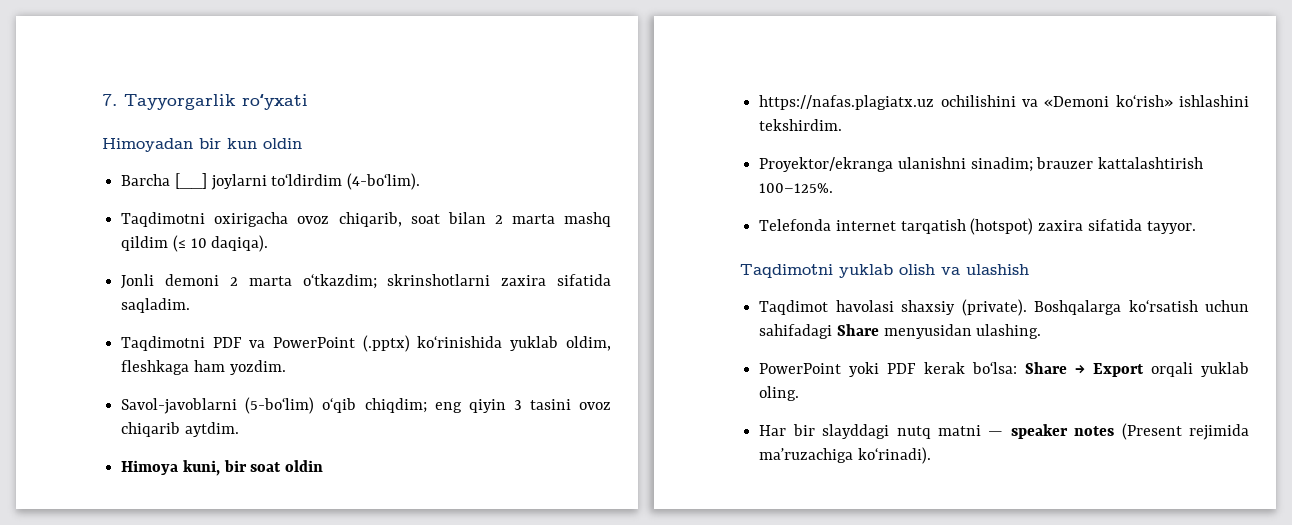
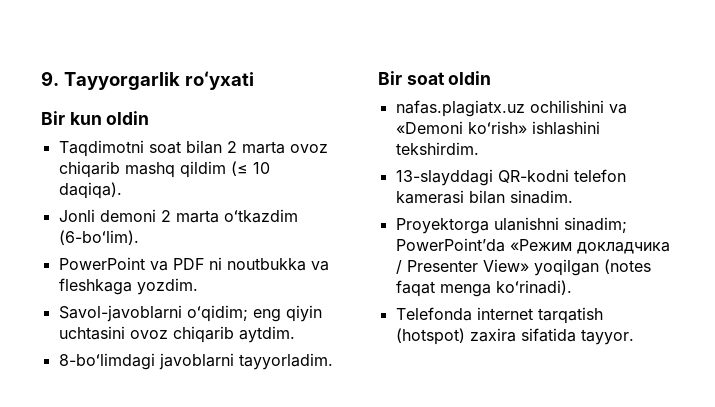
- 7. Tayyorgarlik roʻyxati
+ 9. Tayyorgarlik roʻyxati
- Himoyadan bir kun oldin
+ Bir kun oldin
- Barcha [__] joylarni toʻldirdim (4-boʻlim).
- Taqdimotni oxirigacha ovoz chiqarib, soat bilan 2 marta mashq qildim (≤ 10 daqiqa).
+ Taqdimotni soat bilan 2 marta ovoz chiqarib mashq qildim (≤ 10 daqiqa).
- Jonli demoni 2 marta oʻtkazdim; skrinshotlarni zaxira sifatida saqladim.
- Taqdimotni PDF va PowerPoint (.pptx) koʻrinishida yuklab oldim, fleshkaga ham yozdim.
- Savol-javoblarni (5-boʻlim) oʻqib chiqdim; eng qiyin 3 tasini ovoz chiqarib aytdim.
+ Jonli demoni 2 marta oʻtkazdim (6-boʻlim).
+ PowerPoint va PDF ni noutbukka va fleshkaga yozdim.
+ Savol-javoblarni oʻqidim; eng qiyin uchtasini ovoz chiqarib aytdim.
- Himoya kuni, bir soat oldin
+ 8-boʻlimdagi javoblarni tayyorladim.
+ Bir soat oldin
- https://nafas.plagiatx.uz ochilishini va «Demoni koʻrish» ishlashini tekshirdim.
+ nafas.plagiatx.uz ochilishini va «Demoni koʻrish» ishlashini tekshirdim.
- Proyektor/ekranga ulanishni sinadim; brauzer kattalashtirish 100–125%.
+ 13-slayddagi QR-kodni telefon kamerasi bilan sinadim.
+ Proyektorga ulanishni sinadim; PowerPoint’da «Режим докладчика / Presenter View» yoqilgan (notes faqat menga koʻrinadi).
- Taqdimotni yuklab olish va ulashish
- Taqdimot havolasi shaxsiy (private). Boshqalarga koʻrsatish uchun sahifadagi Share menyusidan ulashing.
- PowerPoint yoki PDF kerak boʻlsa: Share → Export orqali yuklab oling.
- Har bir slayddagi nutq matni — speaker notes (Present rejimida maʼruzachiga koʻrinadi).

